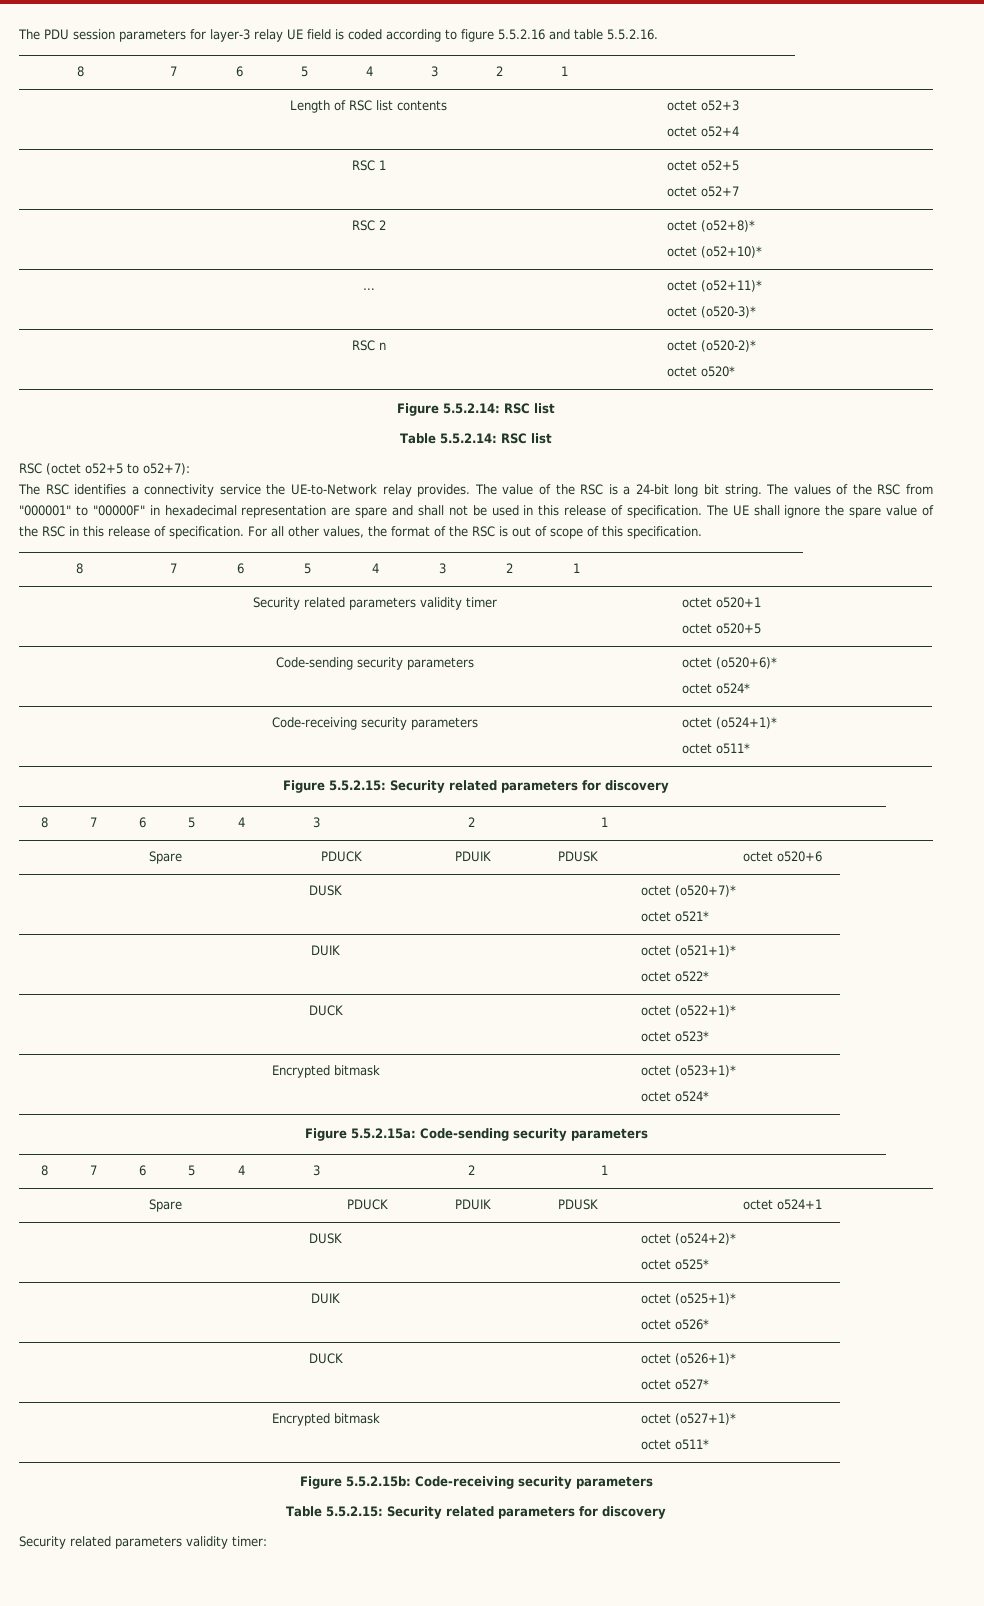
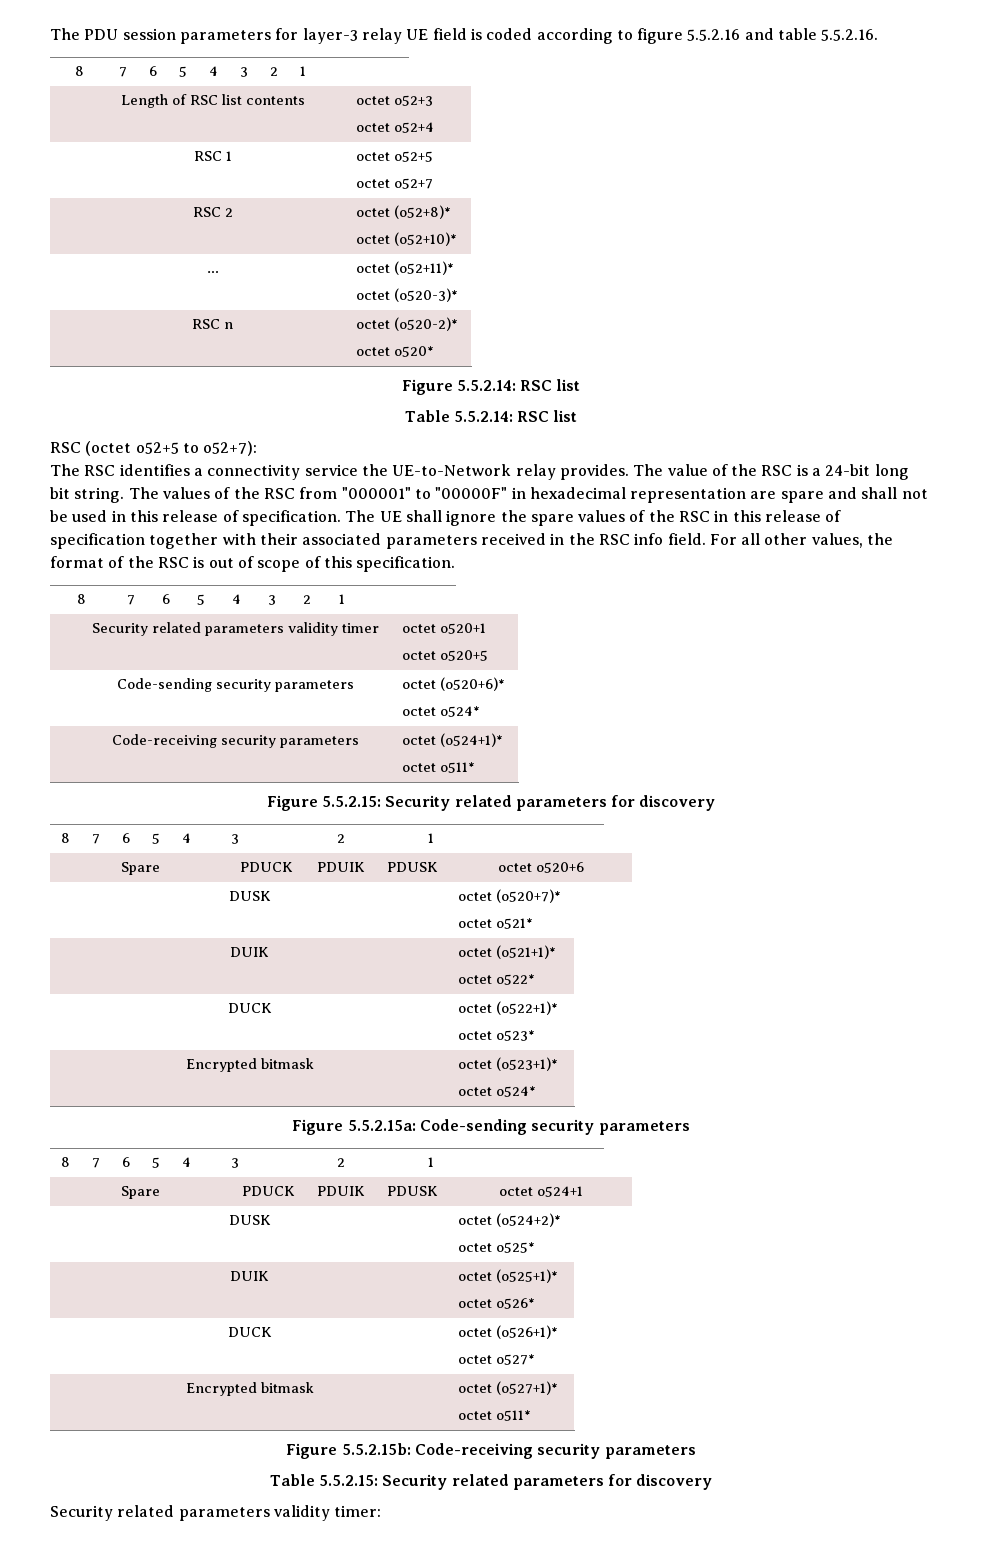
- The UE shall ignore the spare value of the RSC in this release of specification.
+ The UE shall ignore the spare values of the RSC in this release of specification together with their associated parameters received in the RSC info field.

